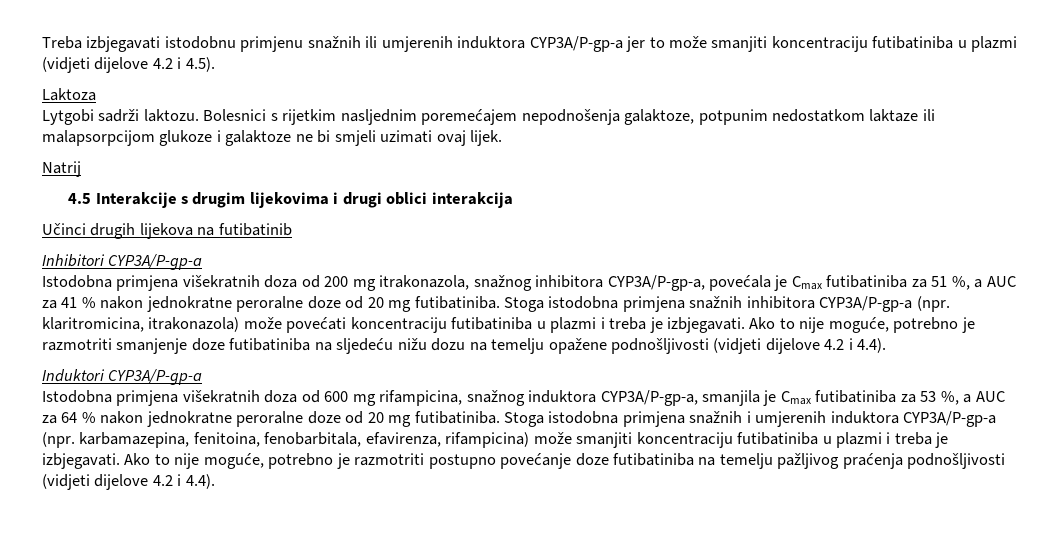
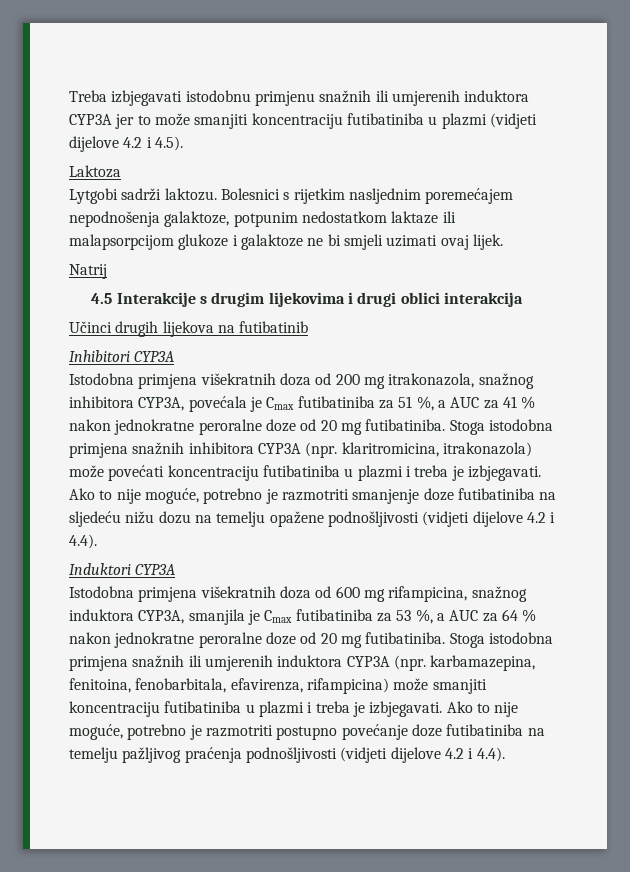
- Treba izbjegavati istodobnu primjenu snažnih ili umjerenih induktora CYP3A/P-gp-a jer to može smanjiti koncentraciju futibatiniba u plazmi (vidjeti dijelove 4.2 i 4.5).
+ Treba izbjegavati istodobnu primjenu snažnih ili umjerenih induktora CYP3A jer to može smanjiti koncentraciju futibatiniba u plazmi (vidjeti dijelove 4.2 i 4.5).
- Inhibitori CYP3A/P-gp-a
+ Inhibitori CYP3A
- Istodobna primjena višekratnih doza od 200 mg itrakonazola, snažnog inhibitora CYP3A/P-gp-a, povećala je Cmax futibatiniba za 51 %, a AUC za 41 % nakon jednokratne peroralne doze od 20 mg futibatiniba.
+ Istodobna primjena višekratnih doza od 200 mg itrakonazola, snažnog inhibitora CYP3A, povećala je Cmax futibatiniba za 51 %, a AUC za 41 % nakon jednokratne peroralne doze od 20 mg futibatiniba.
- Stoga istodobna primjena snažnih inhibitora CYP3A/P-gp-a (npr. klaritromicina, itrakonazola) može povećati koncentraciju futibatiniba u plazmi i treba je izbjegavati.
+ Stoga istodobna primjena snažnih inhibitora CYP3A (npr. klaritromicina, itrakonazola) može povećati koncentraciju futibatiniba u plazmi i treba je izbjegavati.
- Induktori CYP3A/P-gp-a
+ Induktori CYP3A
- Istodobna primjena višekratnih doza od 600 mg rifampicina, snažnog induktora CYP3A/P-gp-a, smanjila je Cmax futibatiniba za 53 %, a AUC za 64 % nakon jednokratne peroralne doze od 20 mg futibatiniba.
+ Istodobna primjena višekratnih doza od 600 mg rifampicina, snažnog induktora CYP3A, smanjila je Cmax futibatiniba za 53 %, a AUC za 64 % nakon jednokratne peroralne doze od 20 mg futibatiniba.
- Stoga istodobna primjena snažnih i umjerenih induktora CYP3A/P-gp-a (npr. karbamazepina, fenitoina, fenobarbitala, efavirenza, rifampicina) može smanjiti koncentraciju futibatiniba u plazmi i treba je izbjegavati.
+ Stoga istodobna primjena snažnih ili umjerenih induktora CYP3A (npr. karbamazepina, fenitoina, fenobarbitala, efavirenza, rifampicina) može smanjiti koncentraciju futibatiniba u plazmi i treba je izbjegavati.

